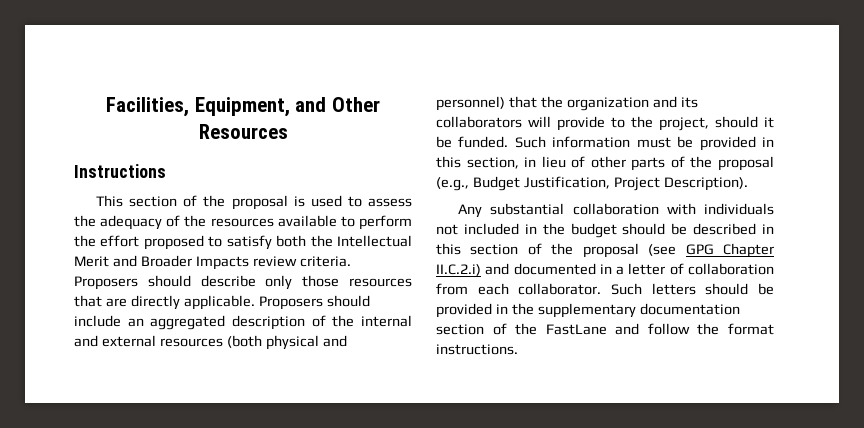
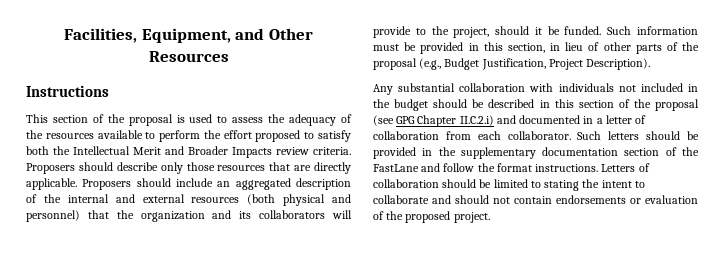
+ Letters of collaboration should be limited to stating the intent to collaborate and should not contain endorsements or evaluation of the proposed project.

